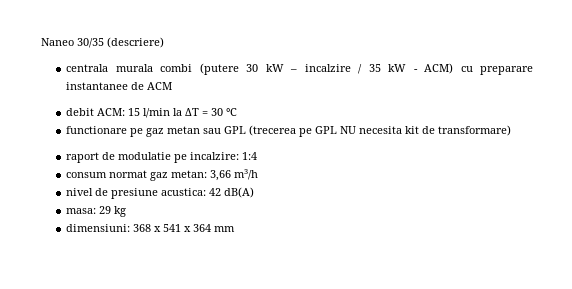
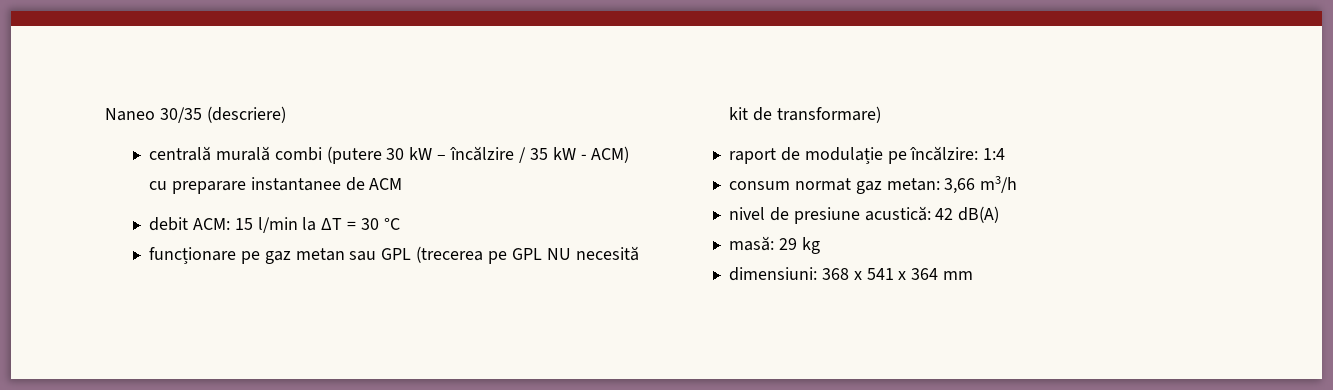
- centrala murala combi (putere 30 kW – incalzire / 35 kW - ACM) cu preparare instantanee de ACM
+ centrală murală combi (putere 30 kW – încălzire / 35 kW - ACM) cu preparare instantanee de ACM
- functionare pe gaz metan sau GPL (trecerea pe GPL NU necesita kit de transformare)
+ funcționare pe gaz metan sau GPL (trecerea pe GPL NU necesită kit de transformare)
- raport de modulatie pe incalzire: 1:4
+ raport de modulație pe încălzire: 1:4
- nivel de presiune acustica: 42 dB(A)
+ nivel de presiune acustică: 42 dB(A)
- masa: 29 kg
+ masă: 29 kg

